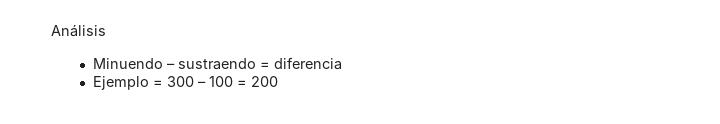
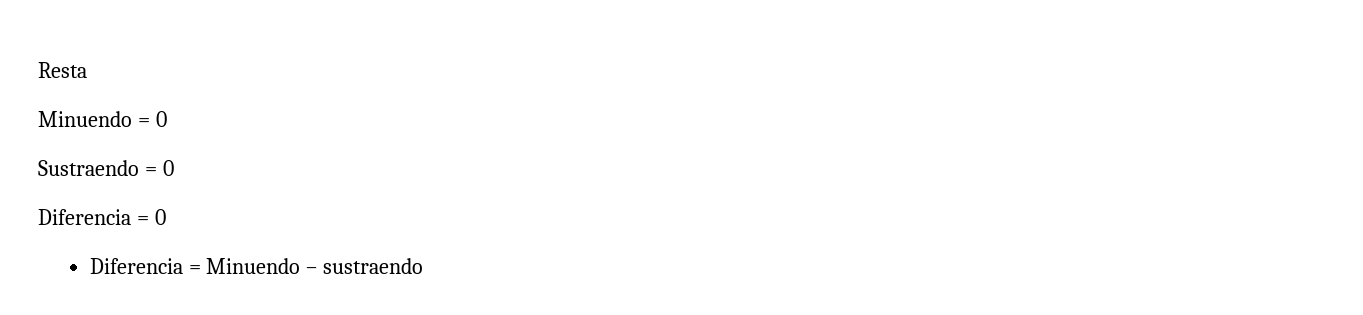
- Análisis
- Minuendo – sustraendo = diferencia
- Ejemplo = 300 – 100 = 200
+ Resta
+ Minuendo = 0
+ Sustraendo = 0
+ Diferencia = 0
+ Diferencia = Minuendo – sustraendo

